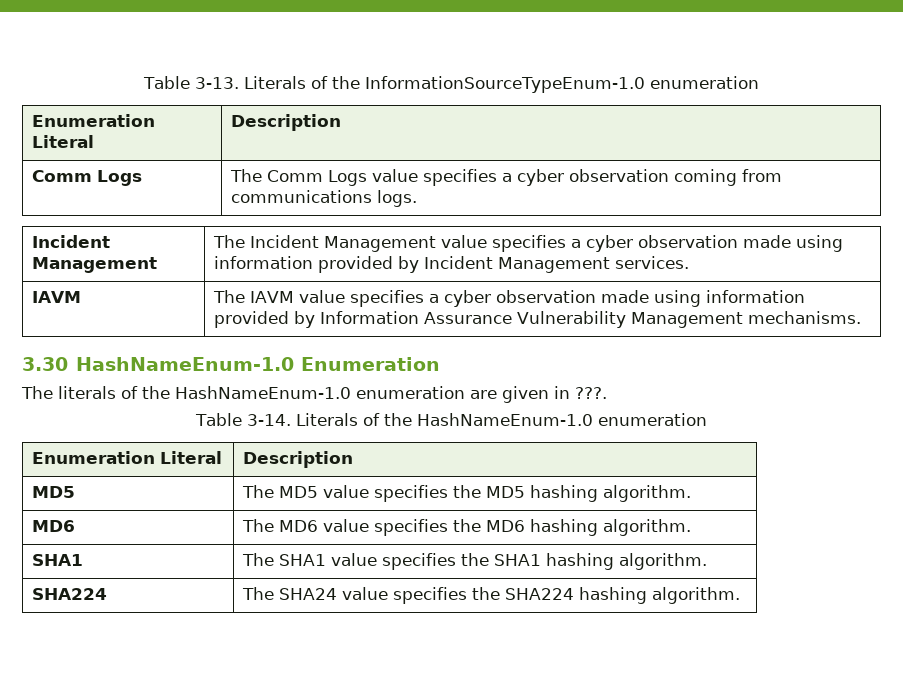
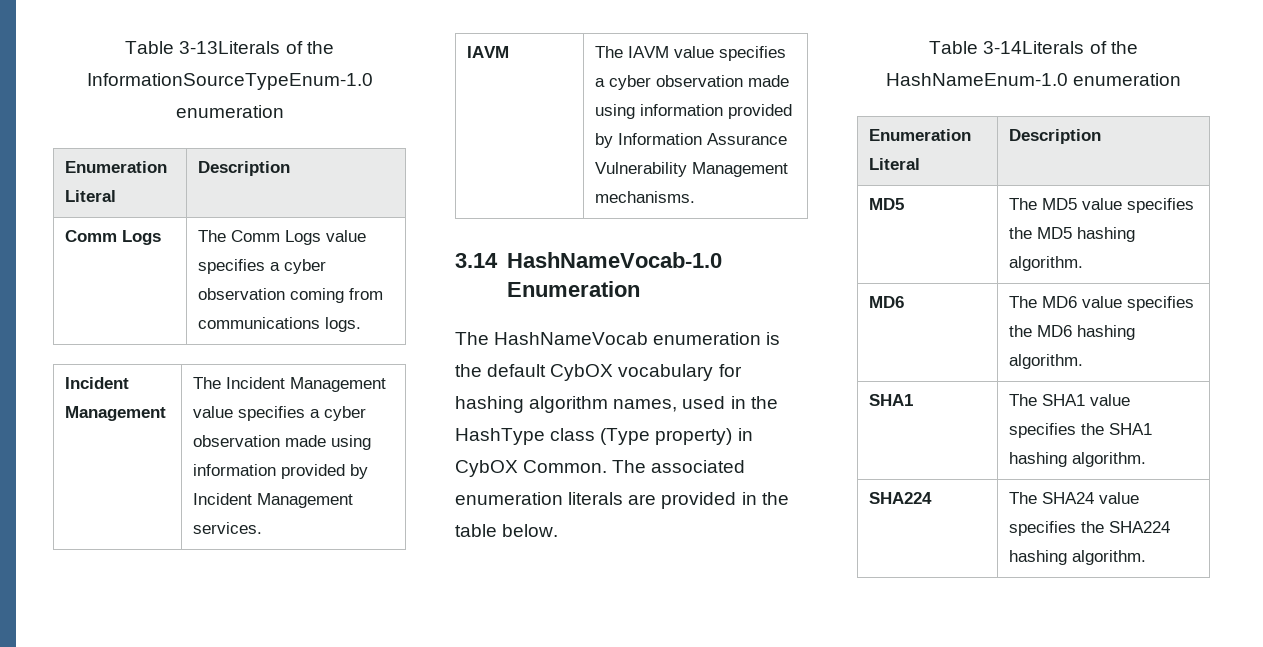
- Table 3-13. Literals of the InformationSourceTypeEnum-1.0 enumeration
+ Table 3-13Literals of the InformationSourceTypeEnum-1.0 enumeration
- 3.30 HashNameEnum-1.0 Enumeration
+ 3.14 HashNameVocab-1.0 Enumeration
- The literals of the HashNameEnum-1.0 enumeration are given in ???.
- Table 3-14. Literals of the HashNameEnum-1.0 enumeration
+ The HashNameVocab enumeration is the default CybOX vocabulary for hashing algorithm names, used in the HashType class (Type property) in CybOX Common. The associated enumeration literals are provided in the table below.
+ Table 3-14Literals of the HashNameEnum-1.0 enumeration

